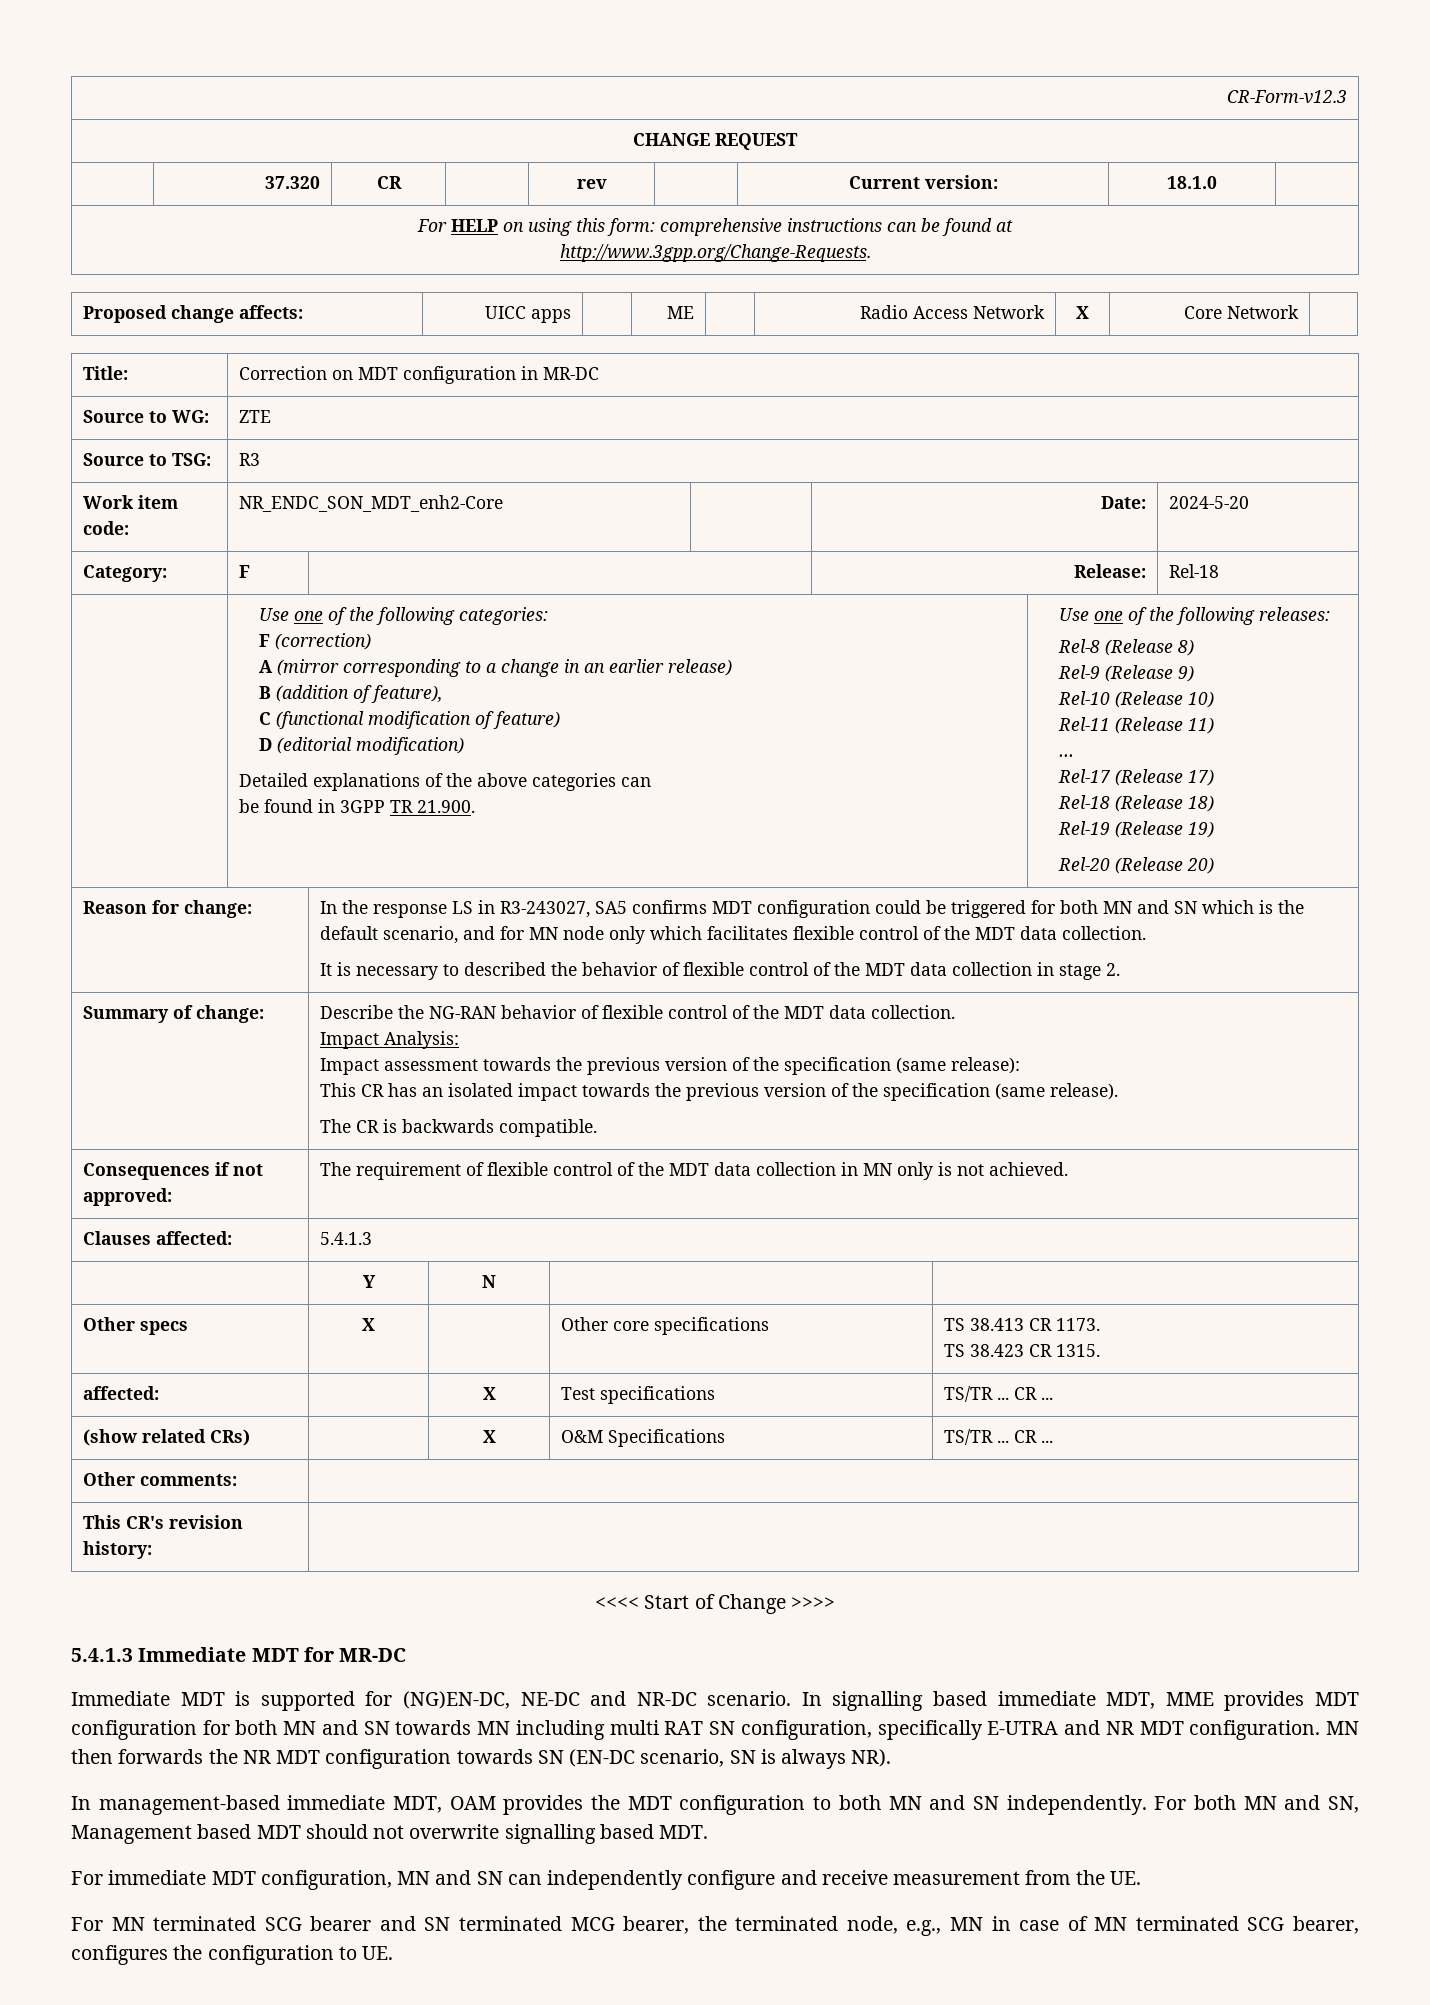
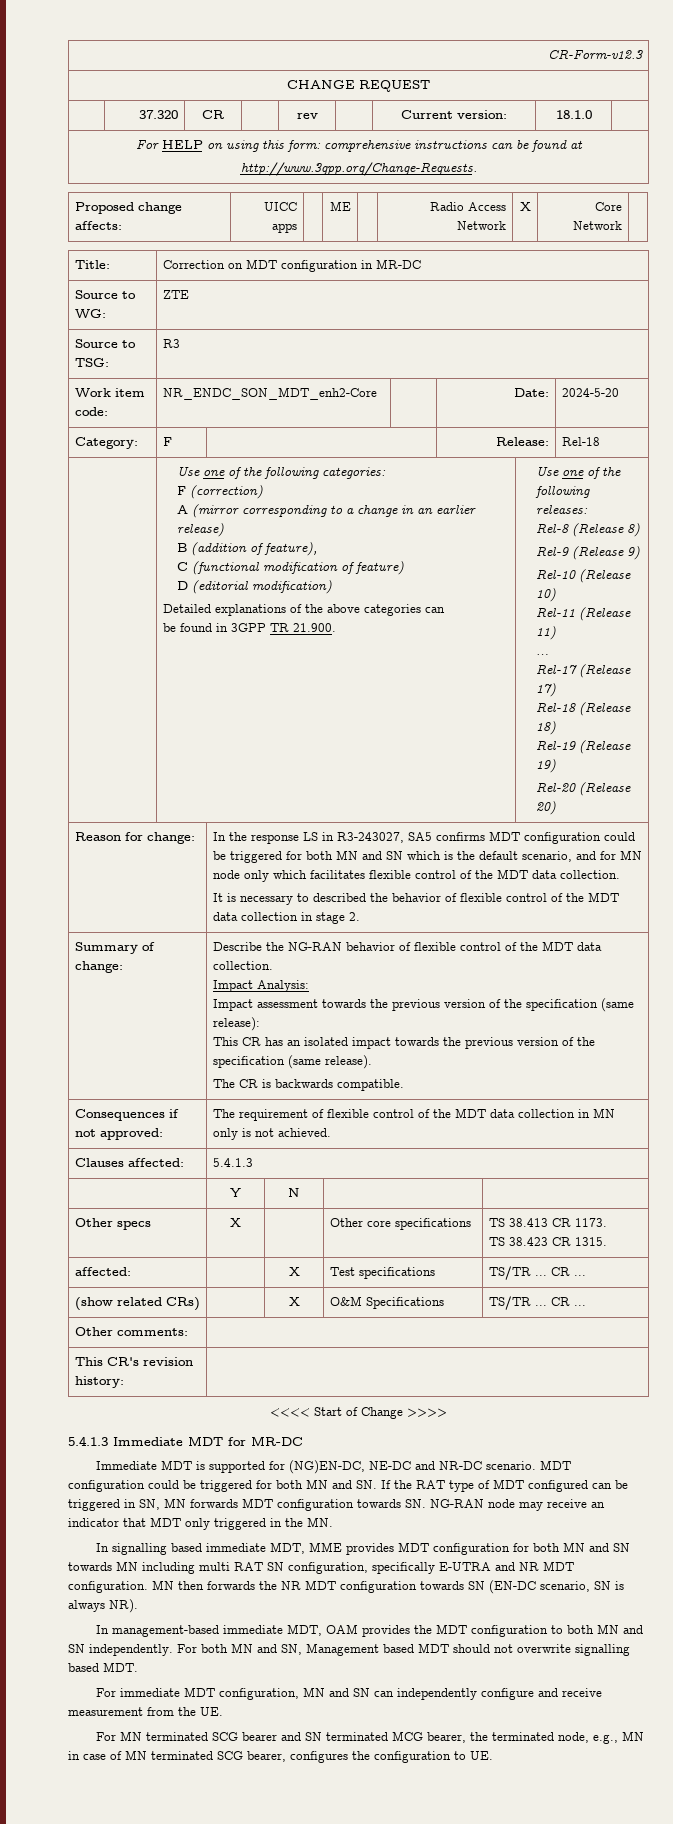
- Immediate MDT is supported for (NG)EN-DC, NE-DC and NR-DC scenario. In signalling based immediate MDT, MME provides MDT configuration for both MN and SN towards MN including multi RAT SN configuration, specifically E-UTRA and NR MDT configuration.
+ Immediate MDT is supported for (NG)EN-DC, NE-DC and NR-DC scenario. MDT configuration could be triggered for both MN and SN. If the RAT type of MDT configured can be triggered in SN, MN forwards MDT configuration towards SN. NG-RAN node may receive an indicator that MDT only triggered in the MN.
+ In signalling based immediate MDT, MME provides MDT configuration for both MN and SN towards MN including multi RAT SN configuration, specifically E-UTRA and NR MDT configuration.

